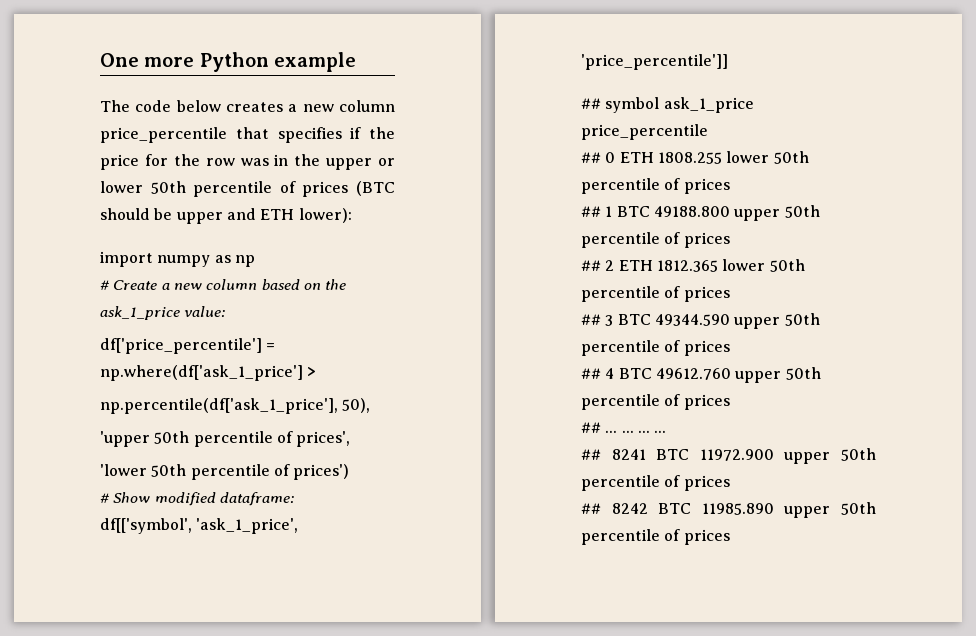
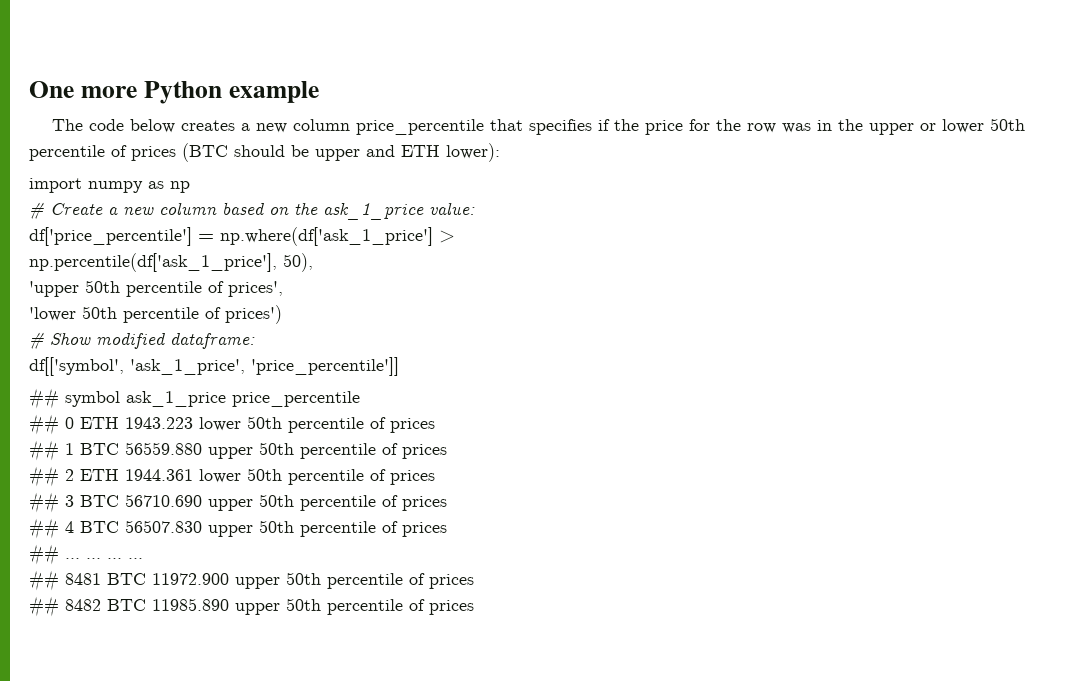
- ## 0 ETH 1808.255 lower 50th percentile of prices
+ ## 0 ETH 1943.223 lower 50th percentile of prices
- ## 1 BTC 49188.800 upper 50th percentile of prices
+ ## 1 BTC 56559.880 upper 50th percentile of prices
- ## 2 ETH 1812.365 lower 50th percentile of prices
+ ## 2 ETH 1944.361 lower 50th percentile of prices
- ## 3 BTC 49344.590 upper 50th percentile of prices
+ ## 3 BTC 56710.690 upper 50th percentile of prices
- ## 4 BTC 49612.760 upper 50th percentile of prices
+ ## 4 BTC 56507.830 upper 50th percentile of prices
- ## 8241 BTC 11972.900 upper 50th percentile of prices
+ ## 8481 BTC 11972.900 upper 50th percentile of prices
- ## 8242 BTC 11985.890 upper 50th percentile of prices
+ ## 8482 BTC 11985.890 upper 50th percentile of prices

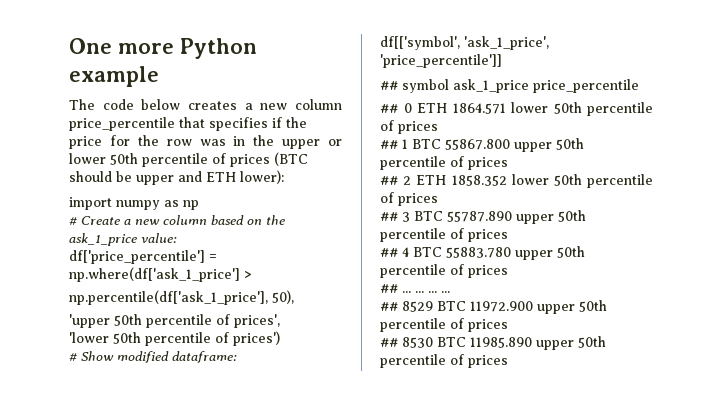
- ## 0 ETH 1943.223 lower 50th percentile of prices
+ ## 0 ETH 1864.571 lower 50th percentile of prices
- ## 1 BTC 56559.880 upper 50th percentile of prices
+ ## 1 BTC 55867.800 upper 50th percentile of prices
- ## 2 ETH 1944.361 lower 50th percentile of prices
+ ## 2 ETH 1858.352 lower 50th percentile of prices
- ## 3 BTC 56710.690 upper 50th percentile of prices
+ ## 3 BTC 55787.890 upper 50th percentile of prices
- ## 4 BTC 56507.830 upper 50th percentile of prices
+ ## 4 BTC 55883.780 upper 50th percentile of prices
- ## 8481 BTC 11972.900 upper 50th percentile of prices
+ ## 8529 BTC 11972.900 upper 50th percentile of prices
- ## 8482 BTC 11985.890 upper 50th percentile of prices
+ ## 8530 BTC 11985.890 upper 50th percentile of prices

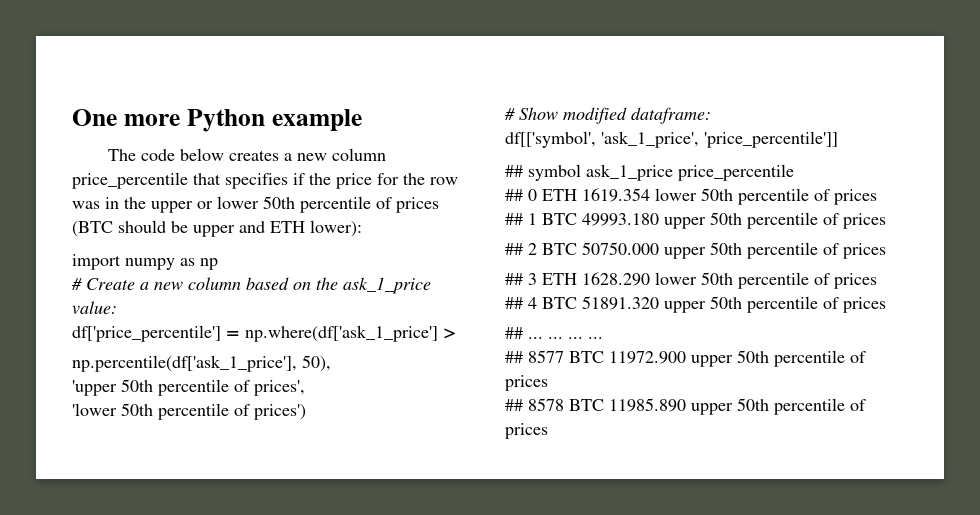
- ## 0 ETH 1864.571 lower 50th percentile of prices
+ ## 0 ETH 1619.354 lower 50th percentile of prices
- ## 1 BTC 55867.800 upper 50th percentile of prices
+ ## 1 BTC 49993.180 upper 50th percentile of prices
- ## 2 ETH 1858.352 lower 50th percentile of prices
+ ## 2 BTC 50750.000 upper 50th percentile of prices
- ## 3 BTC 55787.890 upper 50th percentile of prices
+ ## 3 ETH 1628.290 lower 50th percentile of prices
- ## 4 BTC 55883.780 upper 50th percentile of prices
+ ## 4 BTC 51891.320 upper 50th percentile of prices
- ## 8529 BTC 11972.900 upper 50th percentile of prices
+ ## 8577 BTC 11972.900 upper 50th percentile of prices
- ## 8530 BTC 11985.890 upper 50th percentile of prices
+ ## 8578 BTC 11985.890 upper 50th percentile of prices

